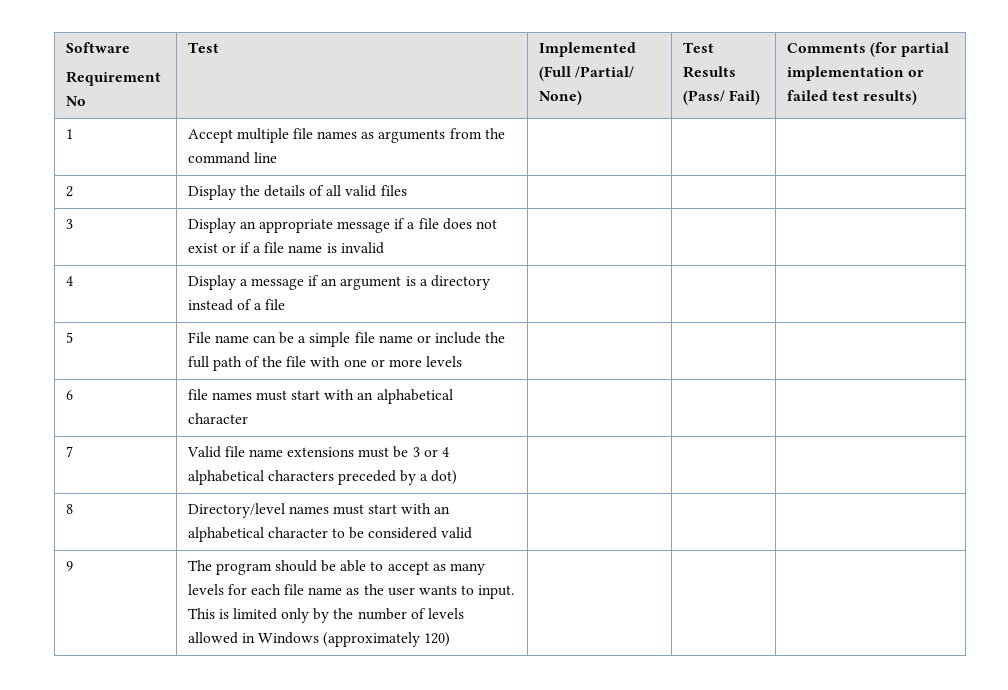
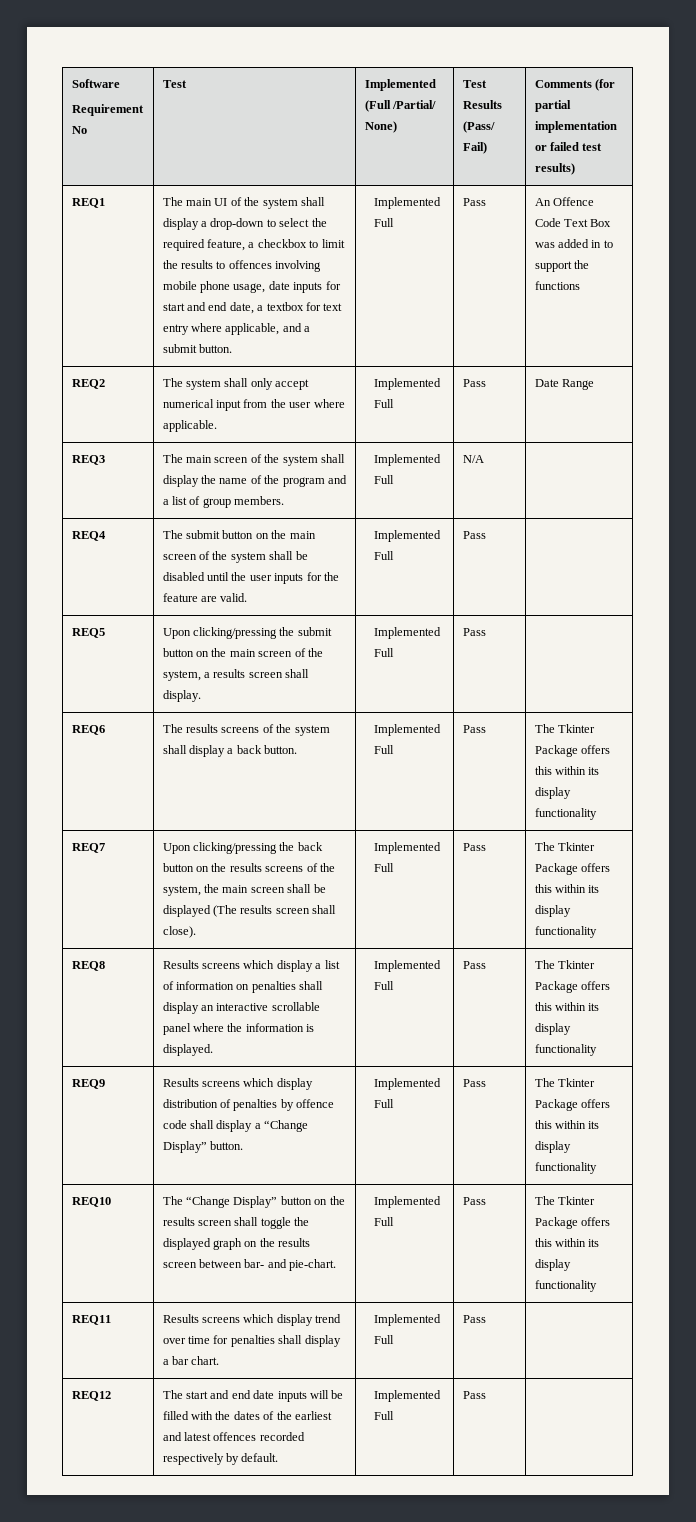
- 1 | Accept multiple file names as arguments from the command line | | |
- 2 | Display the details of all valid files | | |
- 3 | Display an appropriate message if a file does not exist or if a file name is invalid | | |
- 4 | Display a message if an argument is a directory instead of a file | | |
- 5 | File name can be a simple file name or include the full path of the file with one or more levels | | |
- 6 | file names must start with an alphabetical character | | |
- 7 | Valid file name extensions must be 3 or 4 alphabetical characters preceded by a dot) | | |
- 8 | Directory/level names must start with an alphabetical character to be considered valid | | |
- 9 | The program should be able to accept as many levels for each file name as the user wants to input. This is limited only by the number of levels allowed in Windows (approximately 120) | | |
+ REQ1 | The main UI of the system shall display a drop-down to select the required feature, a checkbox to limit the results to offences involving mobile phone usage, date inputs for start and end date, a textbox for text entry where applicable, and a submit button. | Implemented Full | Pass | An Offence Code Text Box was added in to support the functions
+ REQ2 | The system shall only accept numerical input from the user where applicable. | Implemented Full | Pass | Date Range
+ REQ3 | The main screen of the system shall display the name of the program and a list of group members. | Implemented Full | N/A |
+ REQ4 | The submit button on the main screen of the system shall be disabled until the user inputs for the feature are valid. | Implemented Full | Pass |
+ REQ5 | Upon clicking/pressing the submit button on the main screen of the system, a results screen shall display. | Implemented Full | Pass |
+ REQ6 | The results screens of the system shall display a back button. | Implemented Full | Pass | The Tkinter Package offers this within its display functionality
+ REQ7 | Upon clicking/pressing the back button on the results screens of the system, the main screen shall be displayed (The results screen shall close). | Implemented Full | Pass | The Tkinter Package offers this within its display functionality
+ REQ8 | Results screens which display a list of information on penalties shall display an interactive scrollable panel where the information is displayed. | Implemented Full | Pass | The Tkinter Package offers this within its display functionality
+ REQ9 | Results screens which display distribution of penalties by offence code shall display a “Change Display” button. | Implemented Full | Pass | The Tkinter Package offers this within its display functionality
+ REQ10 | The “Change Display” button on the results screen shall toggle the displayed graph on the results screen between bar- and pie-chart. | Implemented Full | Pass | The Tkinter Package offers this within its display functionality
+ REQ11 | Results screens which display trend over time for penalties shall display a bar chart. | Implemented Full | Pass |
+ REQ12 | The start and end date inputs will be filled with the dates of the earliest and latest offences recorded respectively by default. | Implemented Full | Pass |

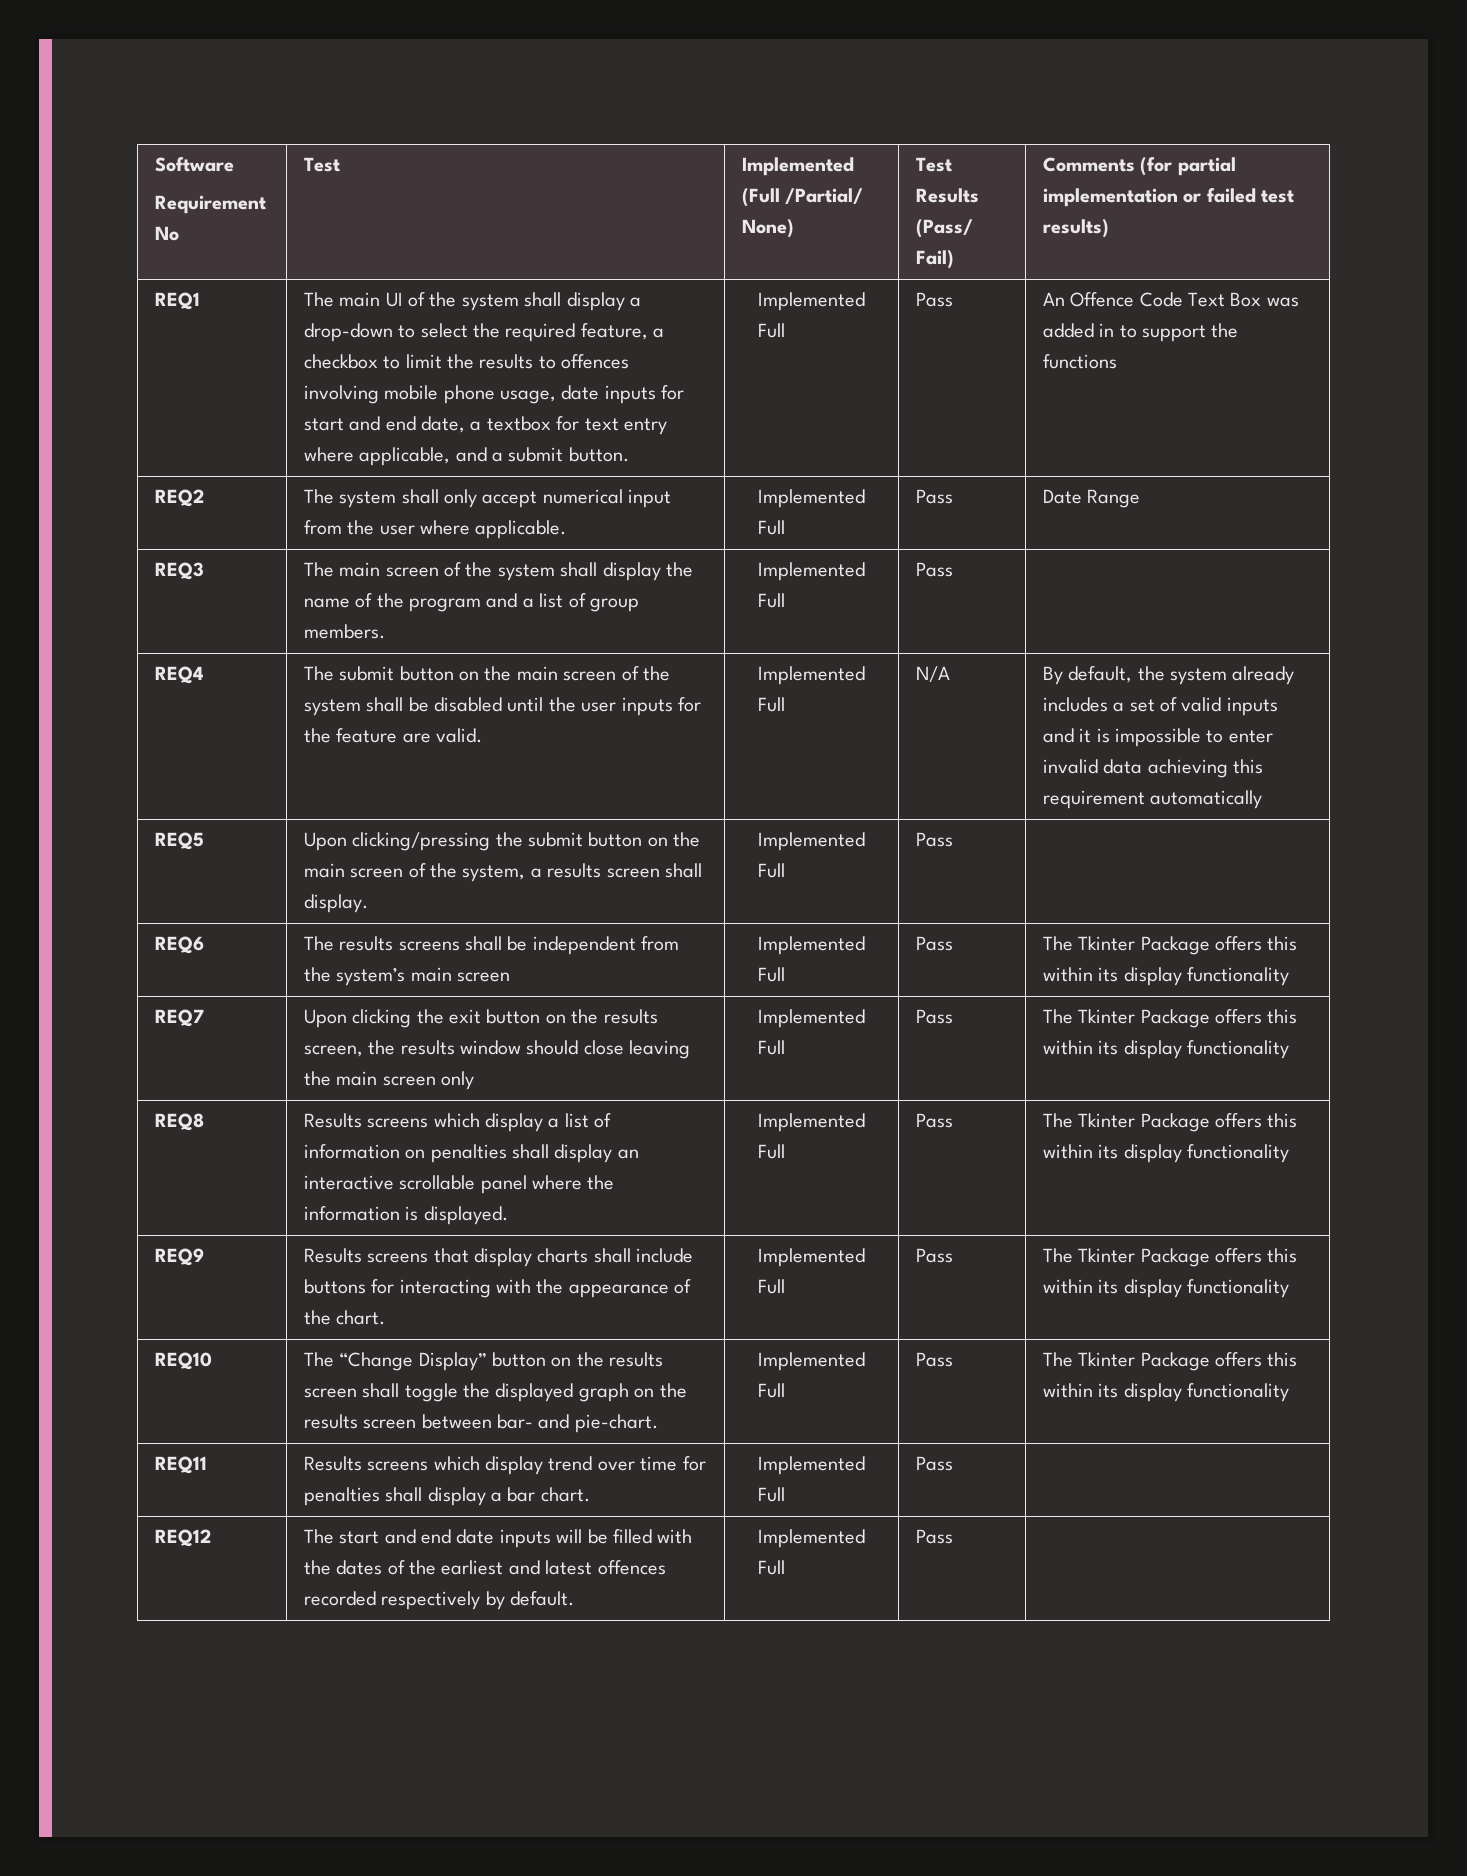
- REQ3 | The main screen of the system shall display the name of the program and a list of group members. | Implemented Full | N/A |
+ REQ3 | The main screen of the system shall display the name of the program and a list of group members. | Implemented Full | Pass |
- The submit button on the main screen of the system shall be disabled until the user inputs for the feature are valid. | Implemented Full | Pass
+ The submit button on the main screen of the system shall be disabled until the user inputs for the feature are valid. | Implemented Full | N/A | By default, the system already includes a set of valid inputs and it is impossible to enter invalid data achieving this requirement automatically
- REQ6 | The results screens of the system shall display a back button. | Implemented Full | Pass | The Tkinter Package offers this within its display functionality
+ REQ6 | The results screens shall be independent from the system’s main screen | Implemented Full | Pass | The Tkinter Package offers this within its display functionality
- REQ7 | Upon clicking/pressing the back button on the results screens of the system, the main screen shall be displayed (The results screen shall close). | Implemented Full | Pass | The Tkinter Package offers this within its display functionality
+ REQ7 | Upon clicking the exit button on the results screen, the results window should close leaving the main screen only | Implemented Full | Pass | The Tkinter Package offers this within its display functionality
- REQ9 | Results screens which display distribution of penalties by offence code shall display a “Change Display” button. | Implemented Full | Pass | The Tkinter Package offers this within its display functionality
+ REQ9 | Results screens that display charts shall include buttons for interacting with the appearance of the chart. | Implemented Full | Pass | The Tkinter Package offers this within its display functionality

